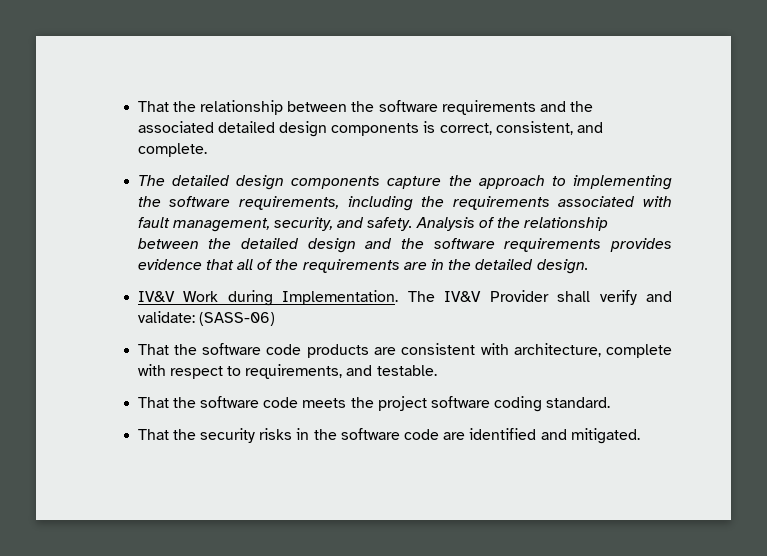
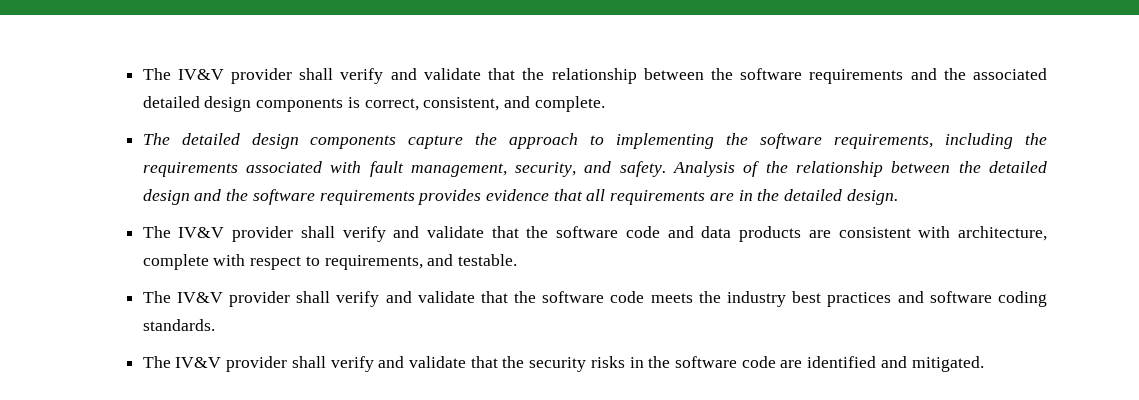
- That the relationship between the software requirements and the associated detailed design components is correct, consistent, and complete.
+ The IV&V provider shall verify and validate that the relationship between the software requirements and the associated detailed design components is correct, consistent, and complete.
- Analysis of the relationship between the detailed design and the software requirements provides evidence that all of the requirements are in the detailed design.
+ Analysis of the relationship between the detailed design and the software requirements provides evidence that all requirements are in the detailed design.
- IV&V Work during Implementation. The IV&V Provider shall verify and validate: (SASS-06)
- That the software code products are consistent with architecture, complete with respect to requirements, and testable.
+ The IV&V provider shall verify and validate that the software code and data products are consistent with architecture, complete with respect to requirements, and testable.
- That the software code meets the project software coding standard.
- That the security risks in the software code are identified and mitigated.
+ The IV&V provider shall verify and validate that the software code meets the industry best practices and software coding standards.
+ The IV&V provider shall verify and validate that the security risks in the software code are identified and mitigated.

